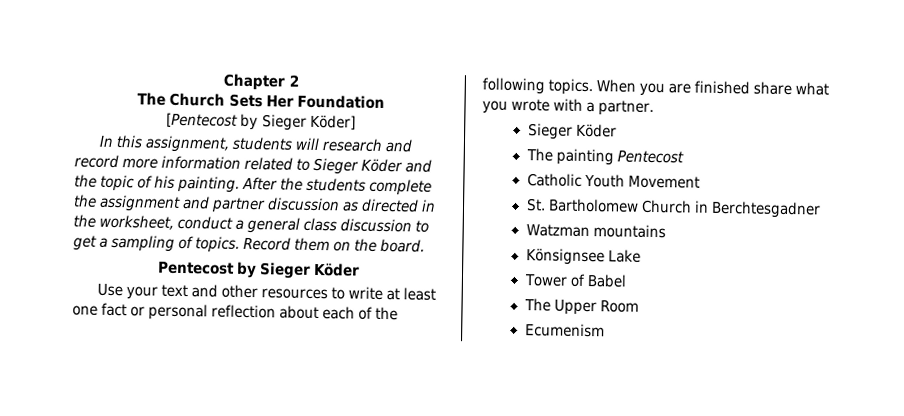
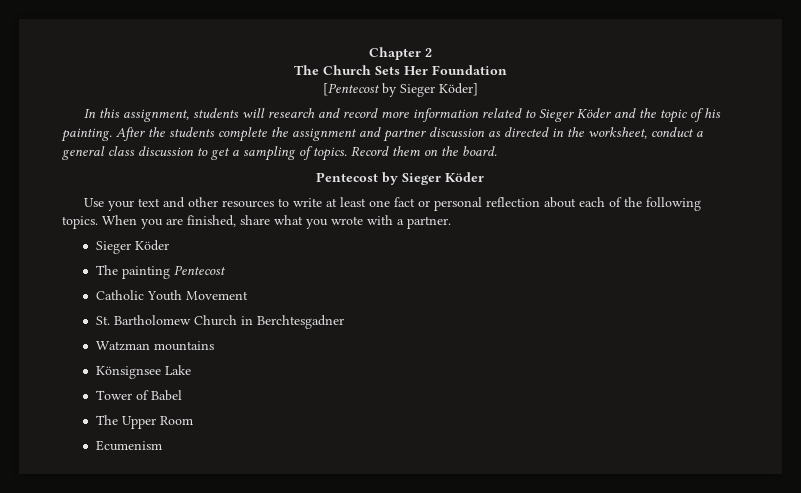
- When you are finished share what you wrote with a partner.
+ When you are finished, share what you wrote with a partner.

